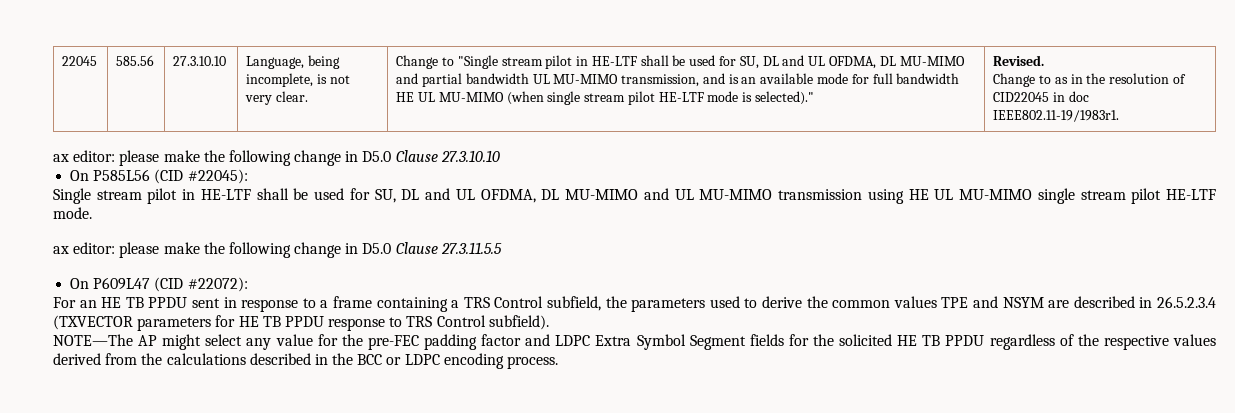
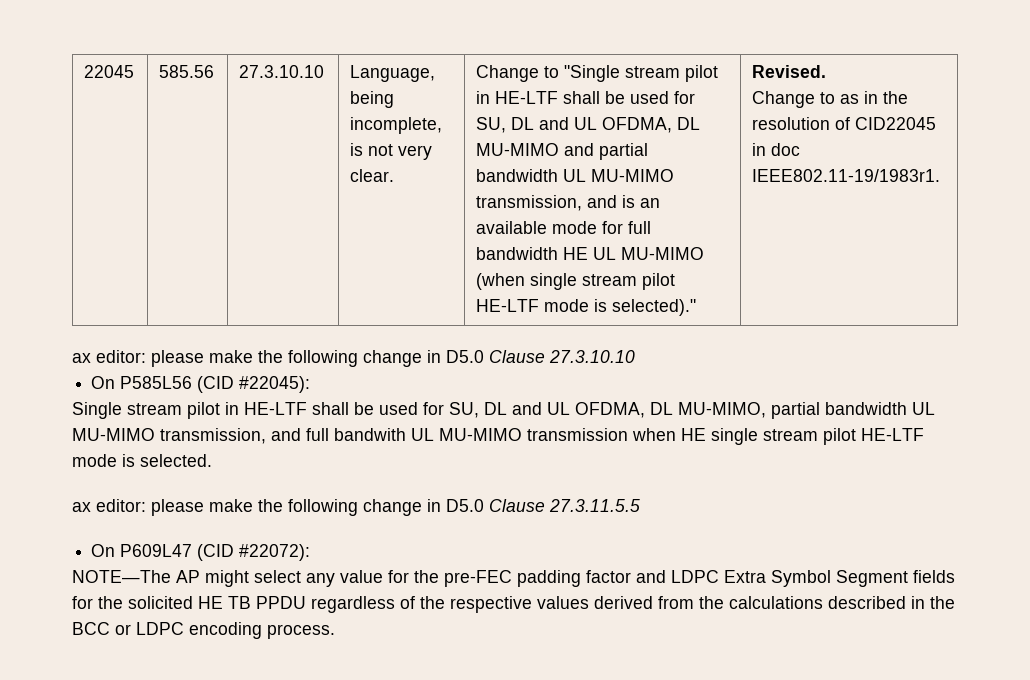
- Single stream pilot in HE-LTF shall be used for SU, DL and UL OFDMA, DL MU-MIMO and UL MU-MIMO transmission using HE UL MU-MIMO single stream pilot HE-LTF mode.
+ Single stream pilot in HE-LTF shall be used for SU, DL and UL OFDMA, DL MU-MIMO, partial bandwidth UL MU-MIMO transmission, and full bandwith UL MU-MIMO transmission when HE single stream pilot HE-LTF mode is selected.
- For an HE TB PPDU sent in response to a frame containing a TRS Control subfield, the parameters used to derive the common values TPE and NSYM are described in 26.5.2.3.4 (TXVECTOR parameters for HE TB PPDU response to TRS Control subfield).

